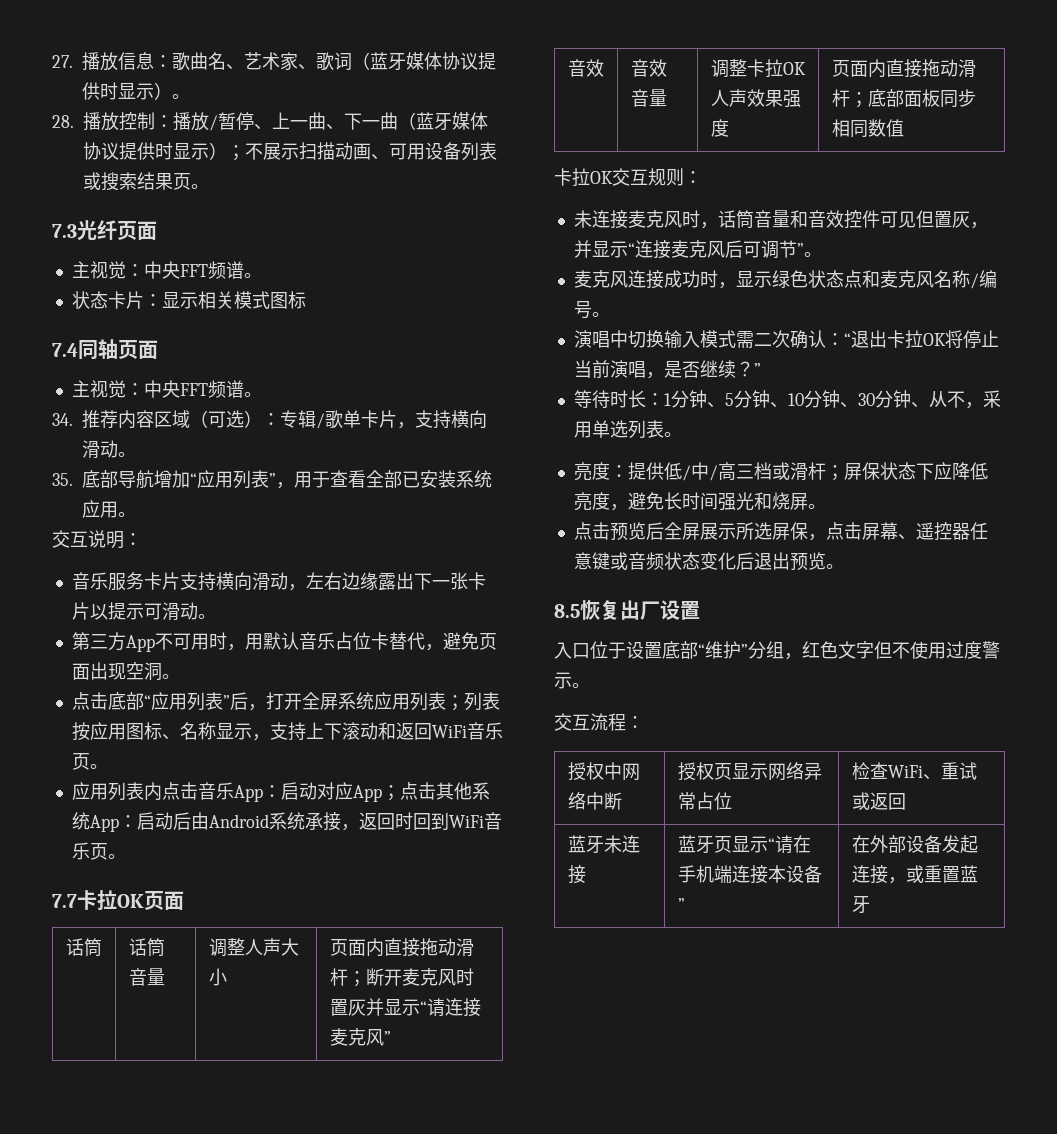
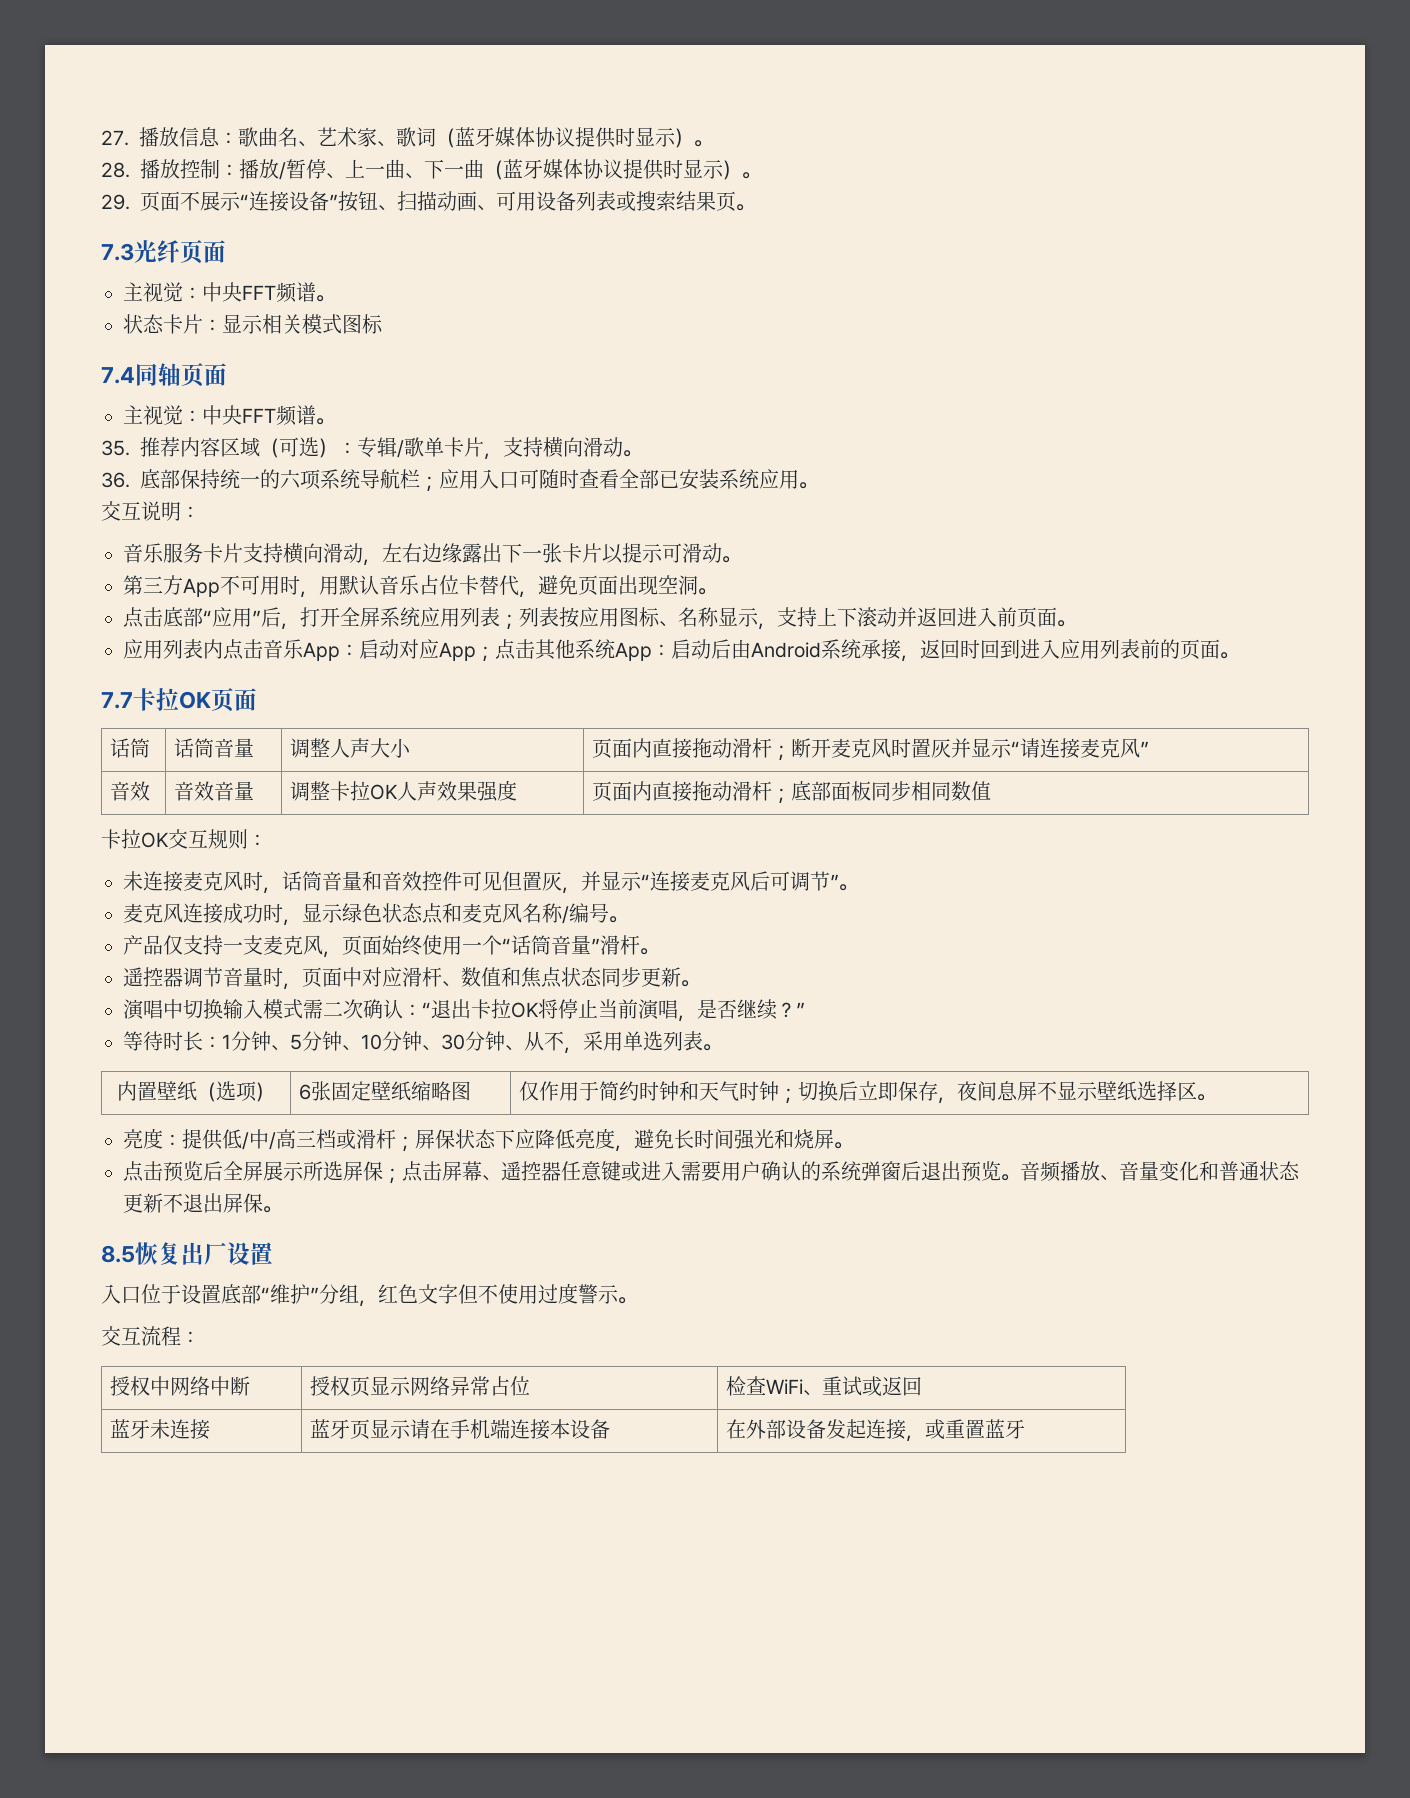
- 28.播放控制：播放/暂停、上一曲、下一曲（蓝牙媒体协议提供时显示）；不展示扫描动画、可用设备列表或搜索结果页。
+ 28.播放控制：播放/暂停、上一曲、下一曲（蓝牙媒体协议提供时显示）。
+ 29.页面不展示“连接设备”按钮、扫描动画、可用设备列表或搜索结果页。
- 34.推荐内容区域（可选）：专辑/歌单卡片，支持横向滑动。
+ 35.推荐内容区域（可选）：专辑/歌单卡片，支持横向滑动。
- 35.底部导航增加“应用列表”，用于查看全部已安装系统应用。
+ 36.底部保持统一的六项系统导航栏；应用入口可随时查看全部已安装系统应用。
- 点击底部“应用列表”后，打开全屏系统应用列表；列表按应用图标、名称显示，支持上下滚动和返回WiFi音乐页。
+ 点击底部“应用”后，打开全屏系统应用列表；列表按应用图标、名称显示，支持上下滚动并返回进入前页面。
- 应用列表内点击音乐App：启动对应App；点击其他系统App：启动后由Android系统承接，返回时回到WiFi音乐页。
+ 应用列表内点击音乐App：启动对应App；点击其他系统App：启动后由Android系统承接，返回时回到进入应用列表前的页面。
+ 产品仅支持一支麦克风，页面始终使用一个“话筒音量”滑杆。
+ 遥控器调节音量时，页面中对应滑杆、数值和焦点状态同步更新。
+ 内置壁纸（选项） | 6张固定壁纸缩略图 | 仅作用于简约时钟和天气时钟；切换后立即保存，夜间息屏不显示壁纸选择区。
- 点击预览后全屏展示所选屏保，点击屏幕、遥控器任意键或音频状态变化后退出预览。
+ 点击预览后全屏展示所选屏保；点击屏幕、遥控器任意键或进入需要用户确认的系统弹窗后退出预览。音频播放、音量变化和普通状态更新不退出屏保。
- 蓝牙未连接 | 蓝牙页显示“请在手机端连接本设备” | 在外部设备发起连接，或重置蓝牙
+ 蓝牙未连接 | 蓝牙页显示请在手机端连接本设备 | 在外部设备发起连接，或重置蓝牙

